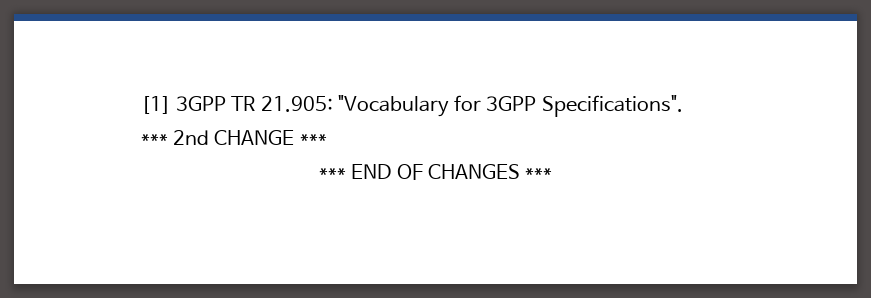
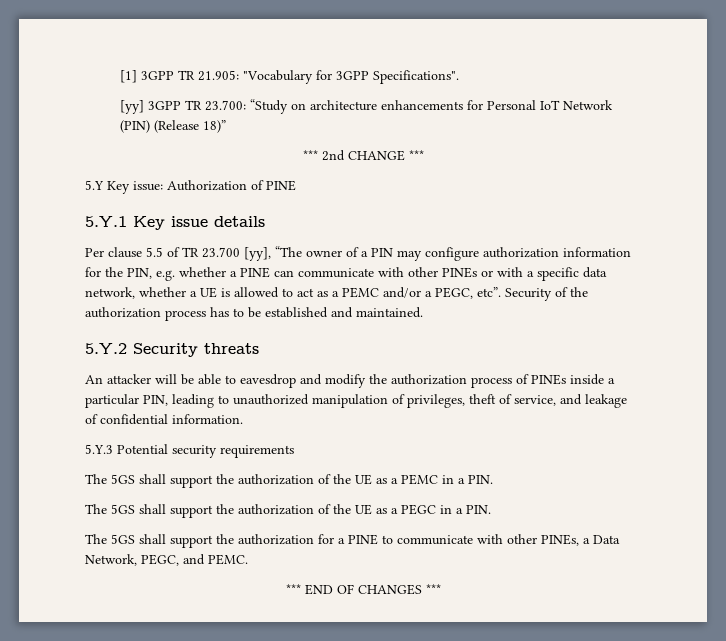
+ [yy] 3GPP TR 23.700: “Study on architecture enhancements for Personal IoT Network (PIN) (Release 18)”
  *** 2nd CHANGE ***
+ 5.Y Key issue: Authorization of PINE
+ 5.Y.1 Key issue details
+ Per clause 5.5 of TR 23.700 [yy], “The owner of a PIN may configure authorization information for the PIN, e.g. whether a PINE can communicate with other PINEs or with a specific data network, whether a UE is allowed to act as a PEMC and/or a PEGC, etc”. Security of the authorization process has to be established and maintained.
+ 5.Y.2 Security threats
+ An attacker will be able to eavesdrop and modify the authorization process of PINEs inside a particular PIN, leading to unauthorized manipulation of privileges, theft of service, and leakage of confidential information.
+ 5.Y.3 Potential security requirements
+ The 5GS shall support the authorization of the UE as a PEMC in a PIN.
+ The 5GS shall support the authorization of the UE as a PEGC in a PIN.
+ The 5GS shall support the authorization for a PINE to communicate with other PINEs, a Data Network, PEGC, and PEMC.

